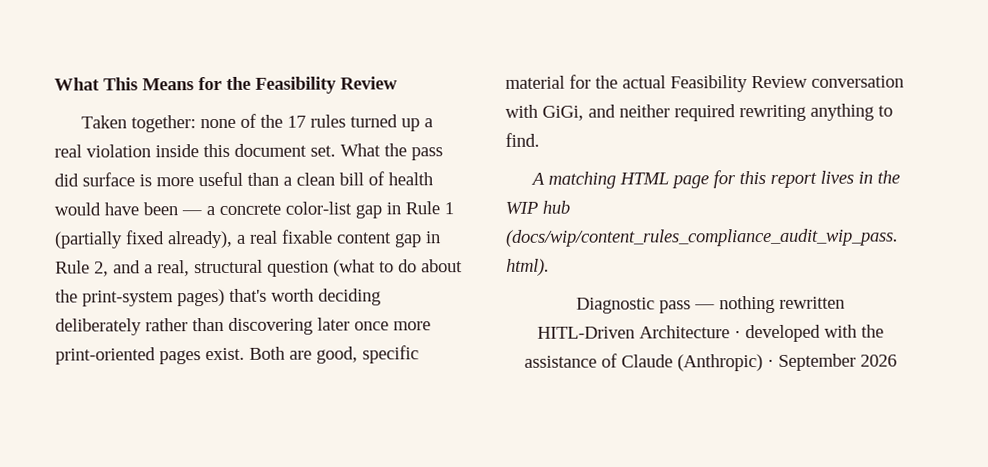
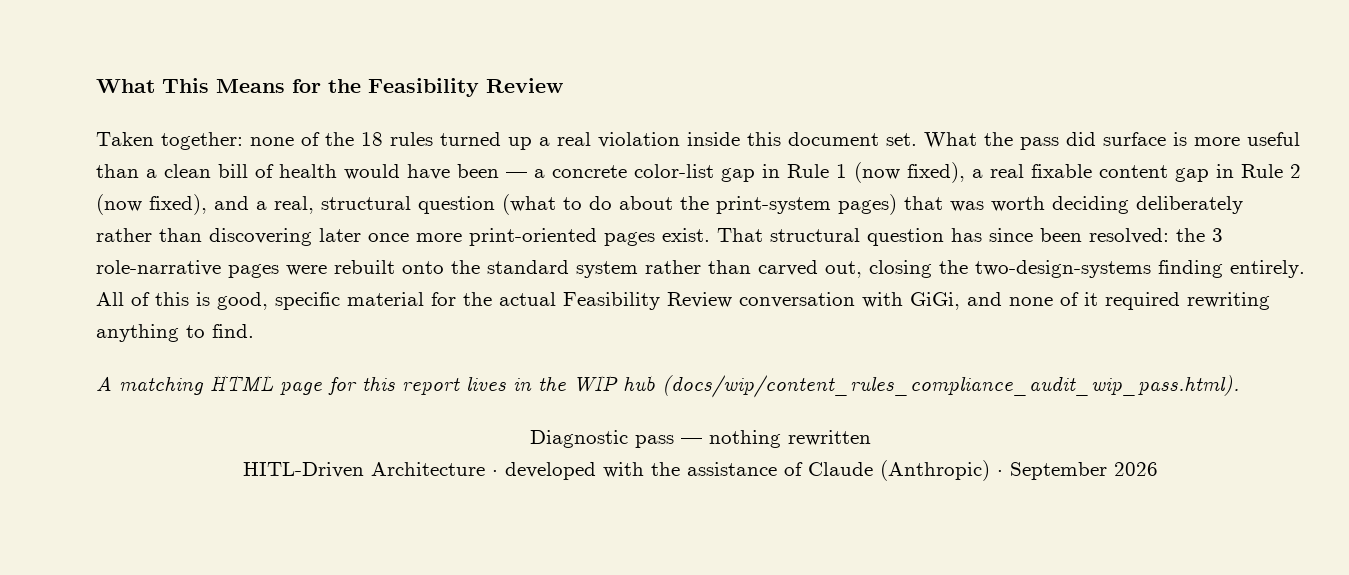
- Taken together: none of the 17 rules turned up a real violation inside this document set.
+ Taken together: none of the 18 rules turned up a real violation inside this document set.
- What the pass did surface is more useful than a clean bill of health would have been — a concrete color-list gap in Rule 1 (partially fixed already), a real fixable content gap in Rule 2, and a real, structural question (what to do about the print-system pages) that's worth deciding deliberately rather than discovering later once more print-oriented pages exist.
+ What the pass did surface is more useful than a clean bill of health would have been — a concrete color-list gap in Rule 1 (now fixed), a real fixable content gap in Rule 2 (now fixed), and a real, structural question (what to do about the print-system pages) that was worth deciding deliberately rather than discovering later once more print-oriented pages exist.
- Both are good, specific material for the actual Feasibility Review conversation with GiGi, and neither required rewriting anything to find.
+ That structural question has since been resolved: the 3 role-narrative pages were rebuilt onto the standard system rather than carved out, closing the two-design-systems finding entirely. All of this is good, specific material for the actual Feasibility Review conversation with GiGi, and none of it required rewriting anything to find.

